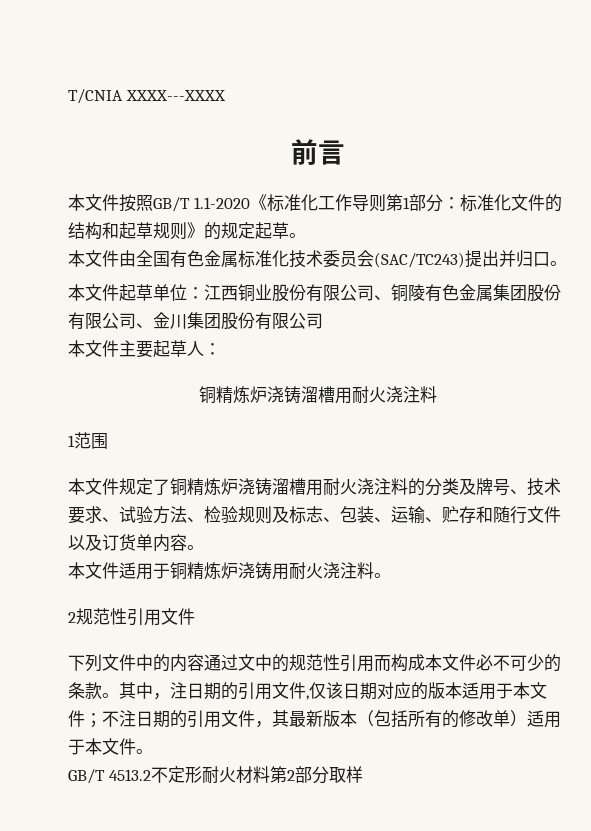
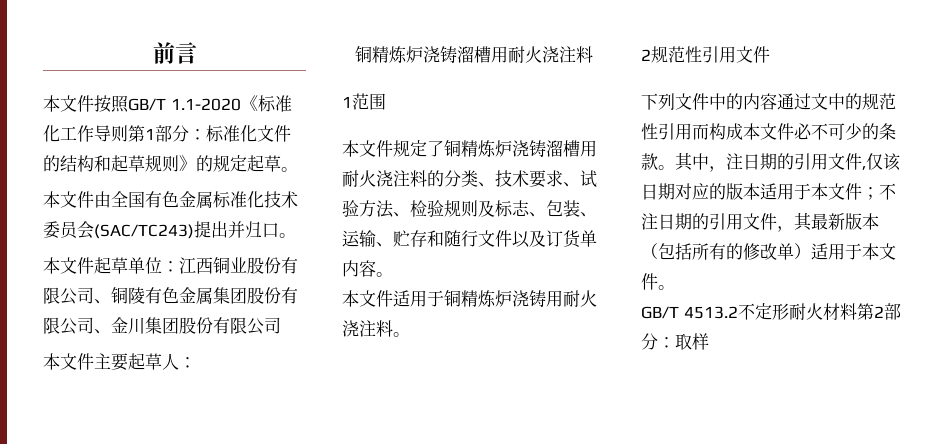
- T/CNIA XXXX---XXXX
- 本文件规定了铜精炼炉浇铸溜槽用耐火浇注料的分类及牌号、技术要求、试验方法、检验规则及标志、包装、运输、贮存和随行文件以及订货单内容。
+ 本文件规定了铜精炼炉浇铸溜槽用耐火浇注料的分类、技术要求、试验方法、检验规则及标志、包装、运输、贮存和随行文件以及订货单内容。
- GB/T 4513.2不定形耐火材料第2部分取样
+ GB/T 4513.2不定形耐火材料第2部分：取样

